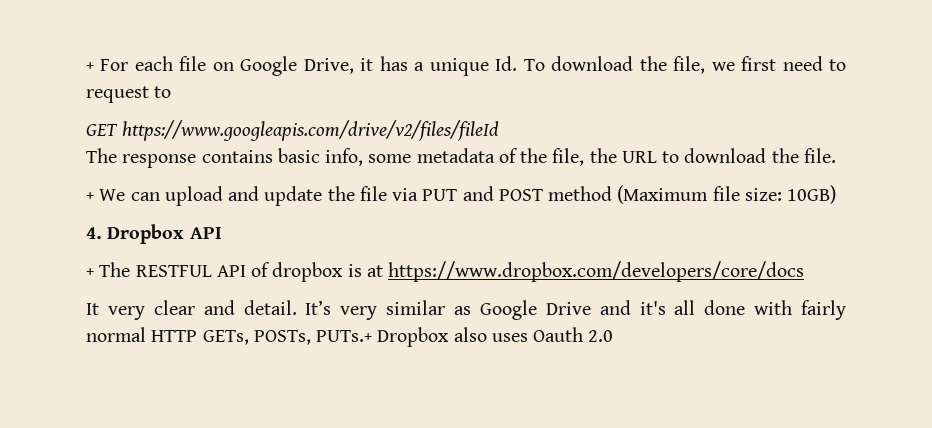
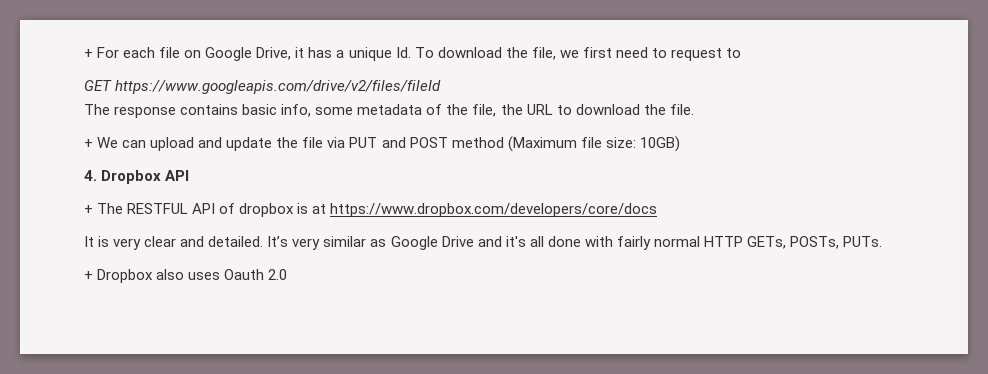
- It very clear and detail.
+ It is very clear and detailed.
- It’s very similar as Google Drive and it's all done with fairly normal HTTP GETs, POSTs, PUTs.+ Dropbox also uses Oauth 2.0
+ It’s very similar as Google Drive and it's all done with fairly normal HTTP GETs, POSTs, PUTs.
+ + Dropbox also uses Oauth 2.0

